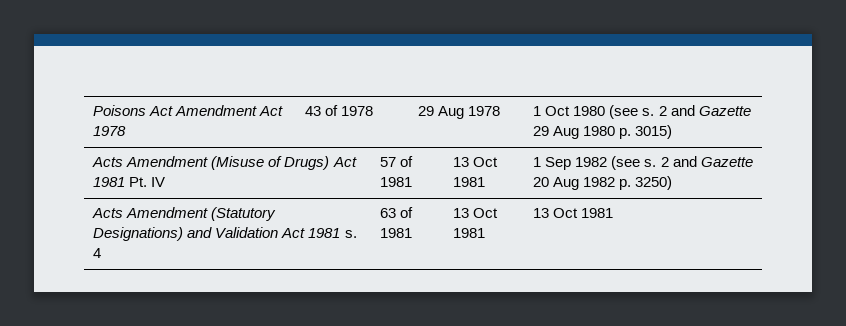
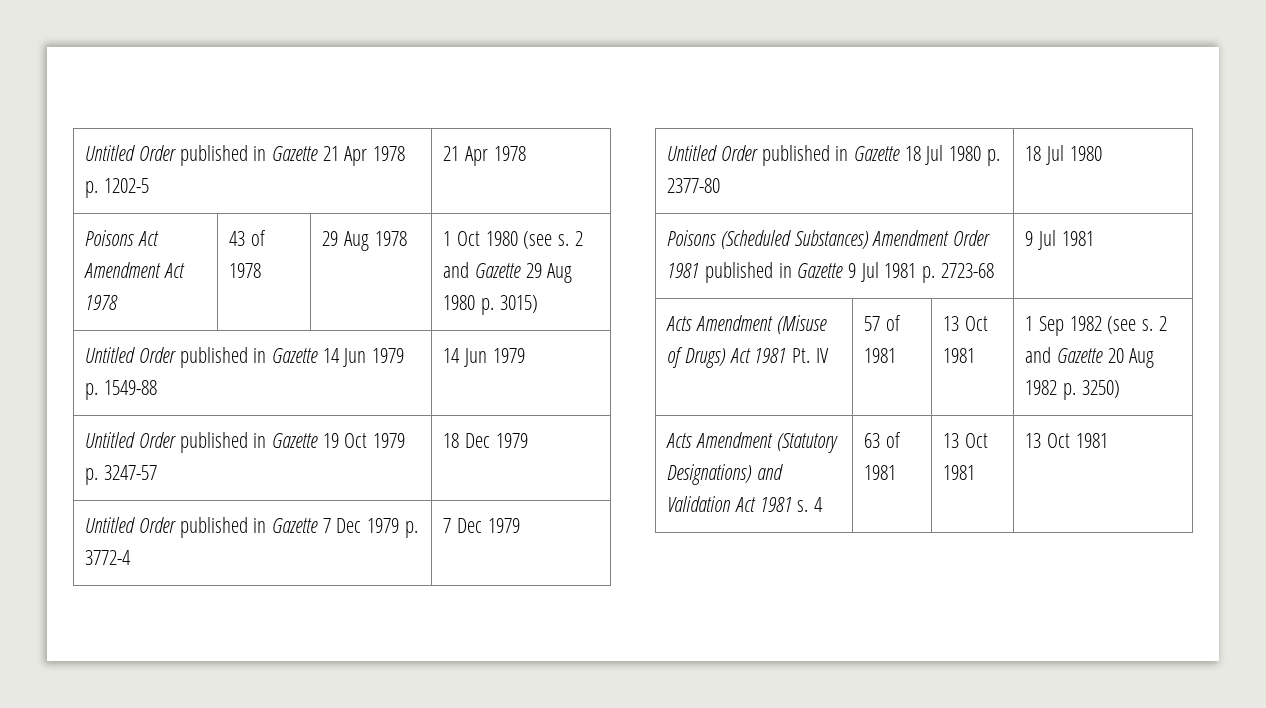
+ Untitled Order published in Gazette 21 Apr 1978 p. 1202-5 | 21 Apr 1978
+ Untitled Order published in Gazette 14 Jun 1979 p. 1549-88 | 14 Jun 1979
+ Untitled Order published in Gazette 19 Oct 1979 p. 3247-57 | 18 Dec 1979
+ Untitled Order published in Gazette 7 Dec 1979 p. 3772-4 | 7 Dec 1979
+ Untitled Order published in Gazette 18 Jul 1980 p. 2377-80 | 18 Jul 1980
+ Poisons (Scheduled Substances) Amendment Order 1981 published in Gazette 9 Jul 1981 p. 2723-68 | 9 Jul 1981

